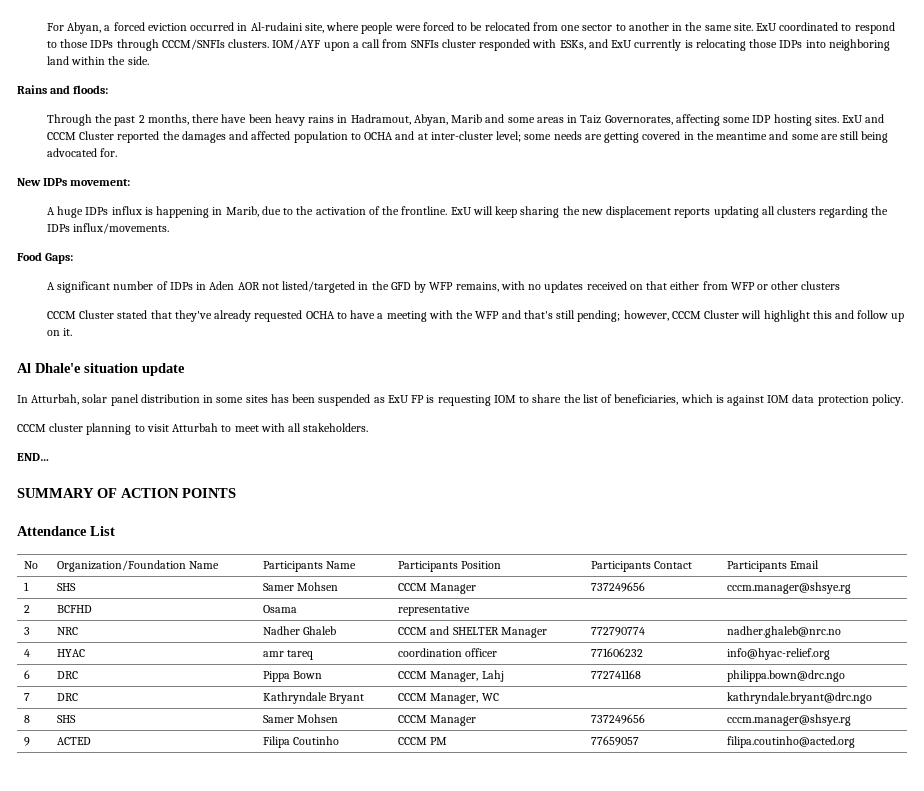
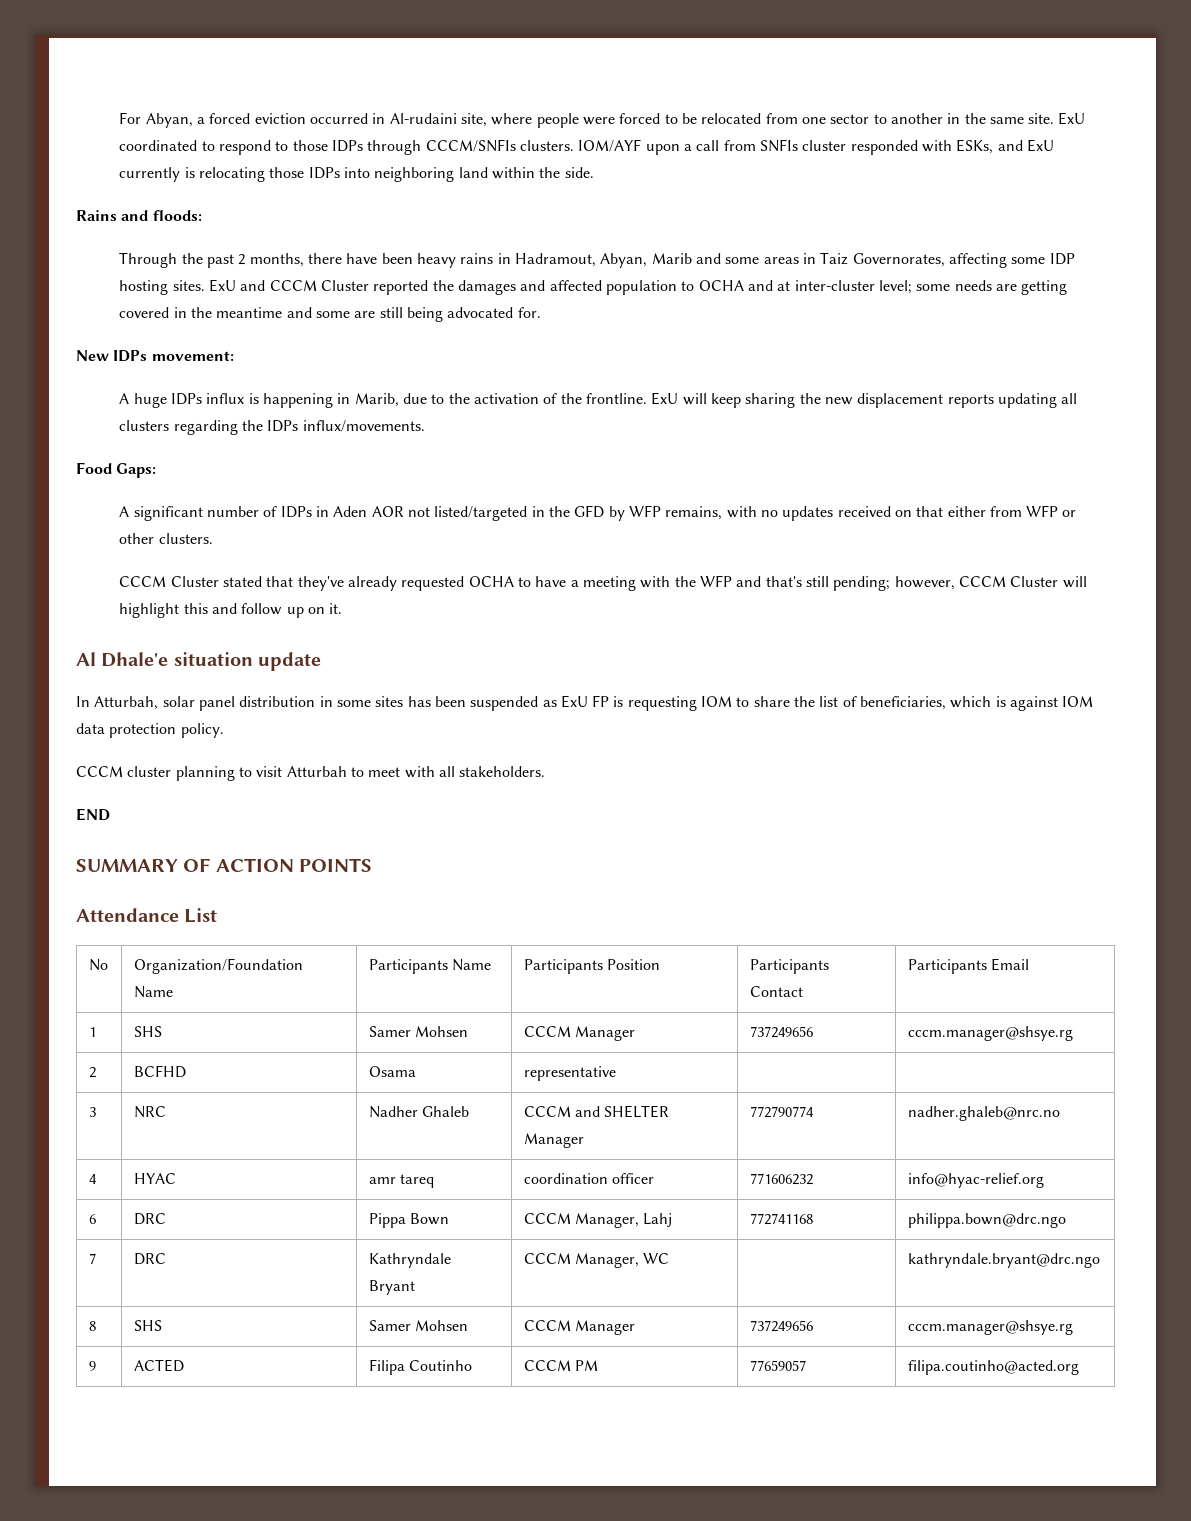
- A significant number of IDPs in Aden AOR not listed/targeted in the GFD by WFP remains, with no updates received on that either from WFP or other clusters
+ A significant number of IDPs in Aden AOR not listed/targeted in the GFD by WFP remains, with no updates received on that either from WFP or other clusters.
- END…
+ END

